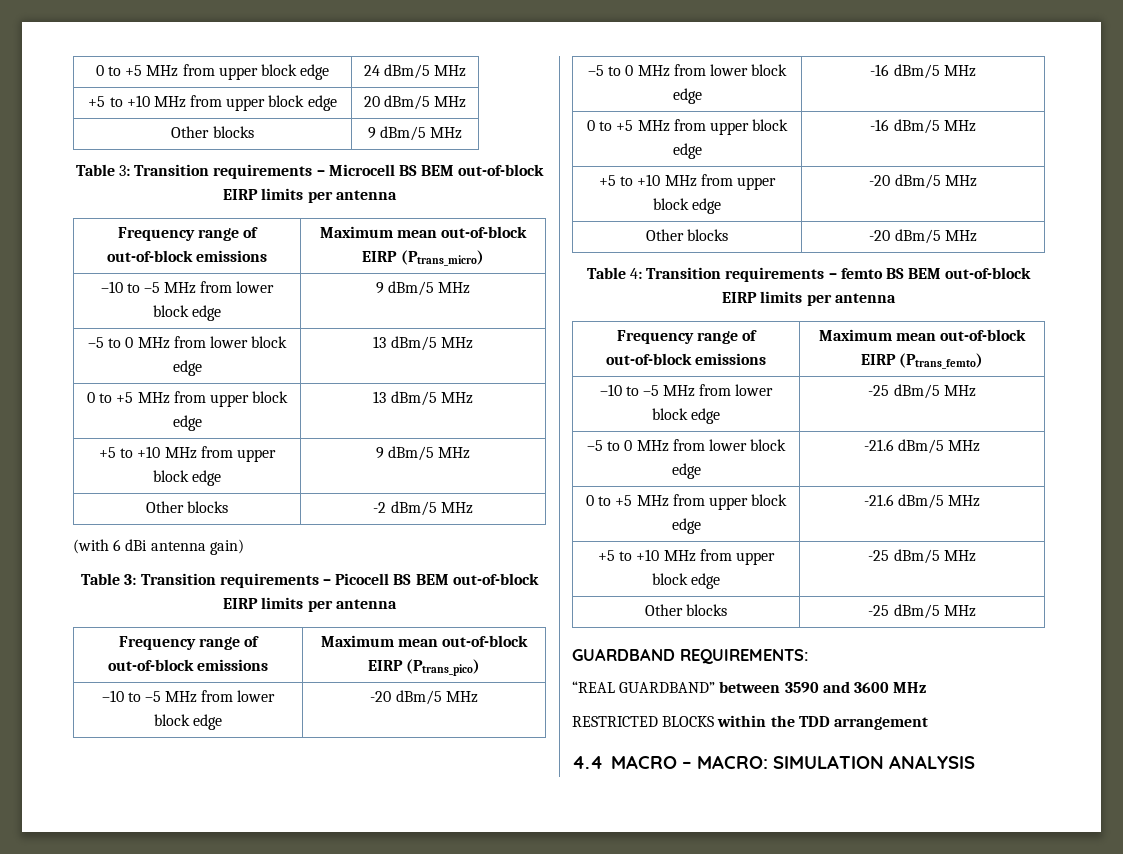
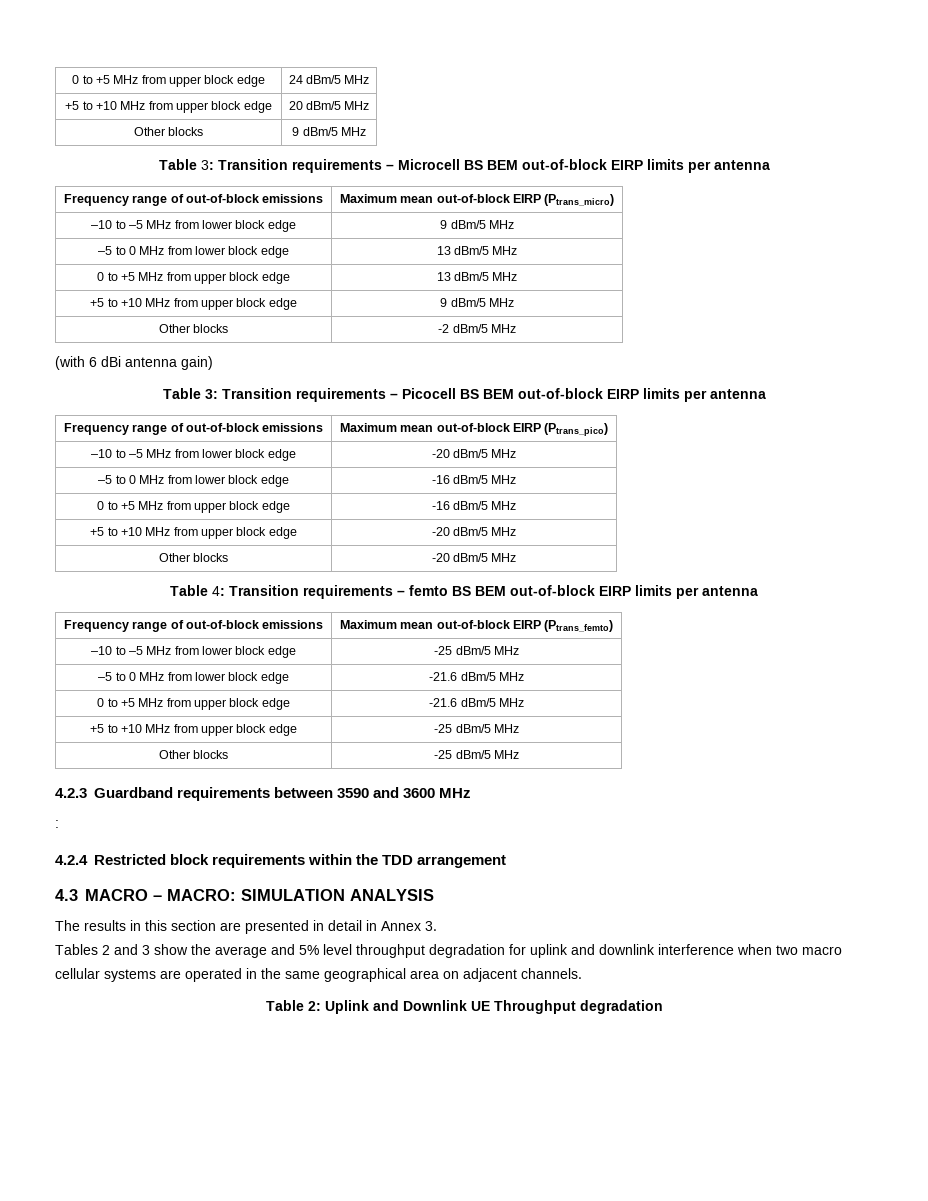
- GUARDBAND REQUIREMENTS:
- “REAL GUARDBAND” between 3590 and 3600 MHz
+ 4.2.3 Guardband requirements between 3590 and 3600 MHz
- RESTRICTED BLOCKS within the TDD arrangement
+ :
+ 4.2.4 Restricted block requirements within the TDD arrangement
- 4.4 MACRO – MACRO: SIMULATION ANALYSIS
+ 4.3 MACRO – MACRO: SIMULATION ANALYSIS
+ The results in this section are presented in detail in Annex 3.
+ Tables 2 and 3 show the average and 5% level throughput degradation for uplink and downlink interference when two macro cellular systems are operated in the same geographical area on adjacent channels.
+ Table 2: Uplink and Downlink UE Throughput degradation

